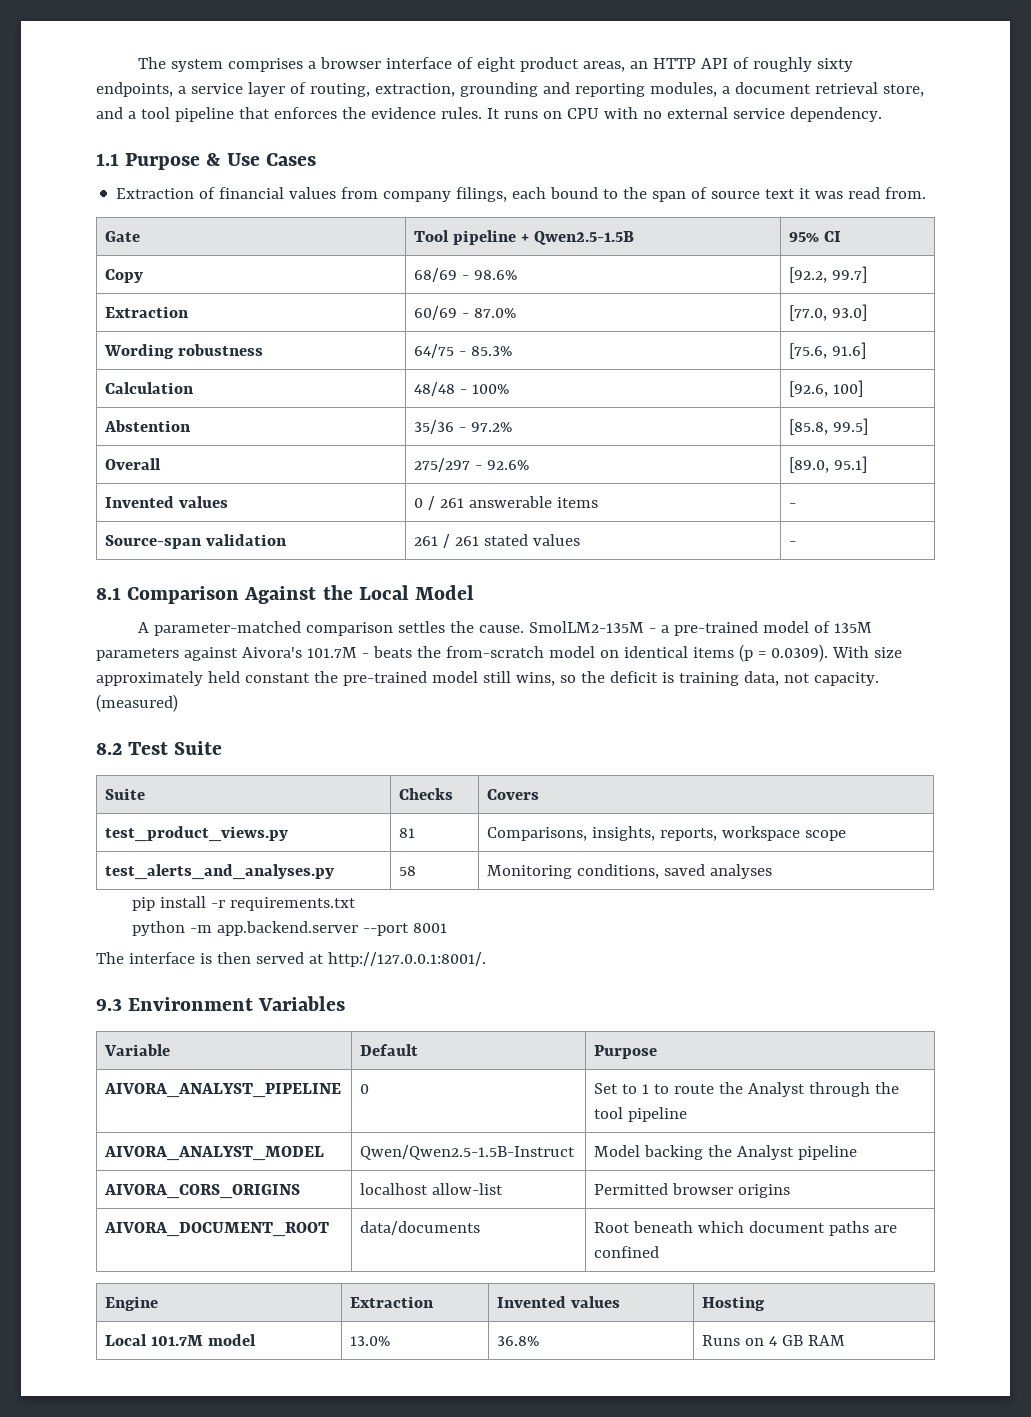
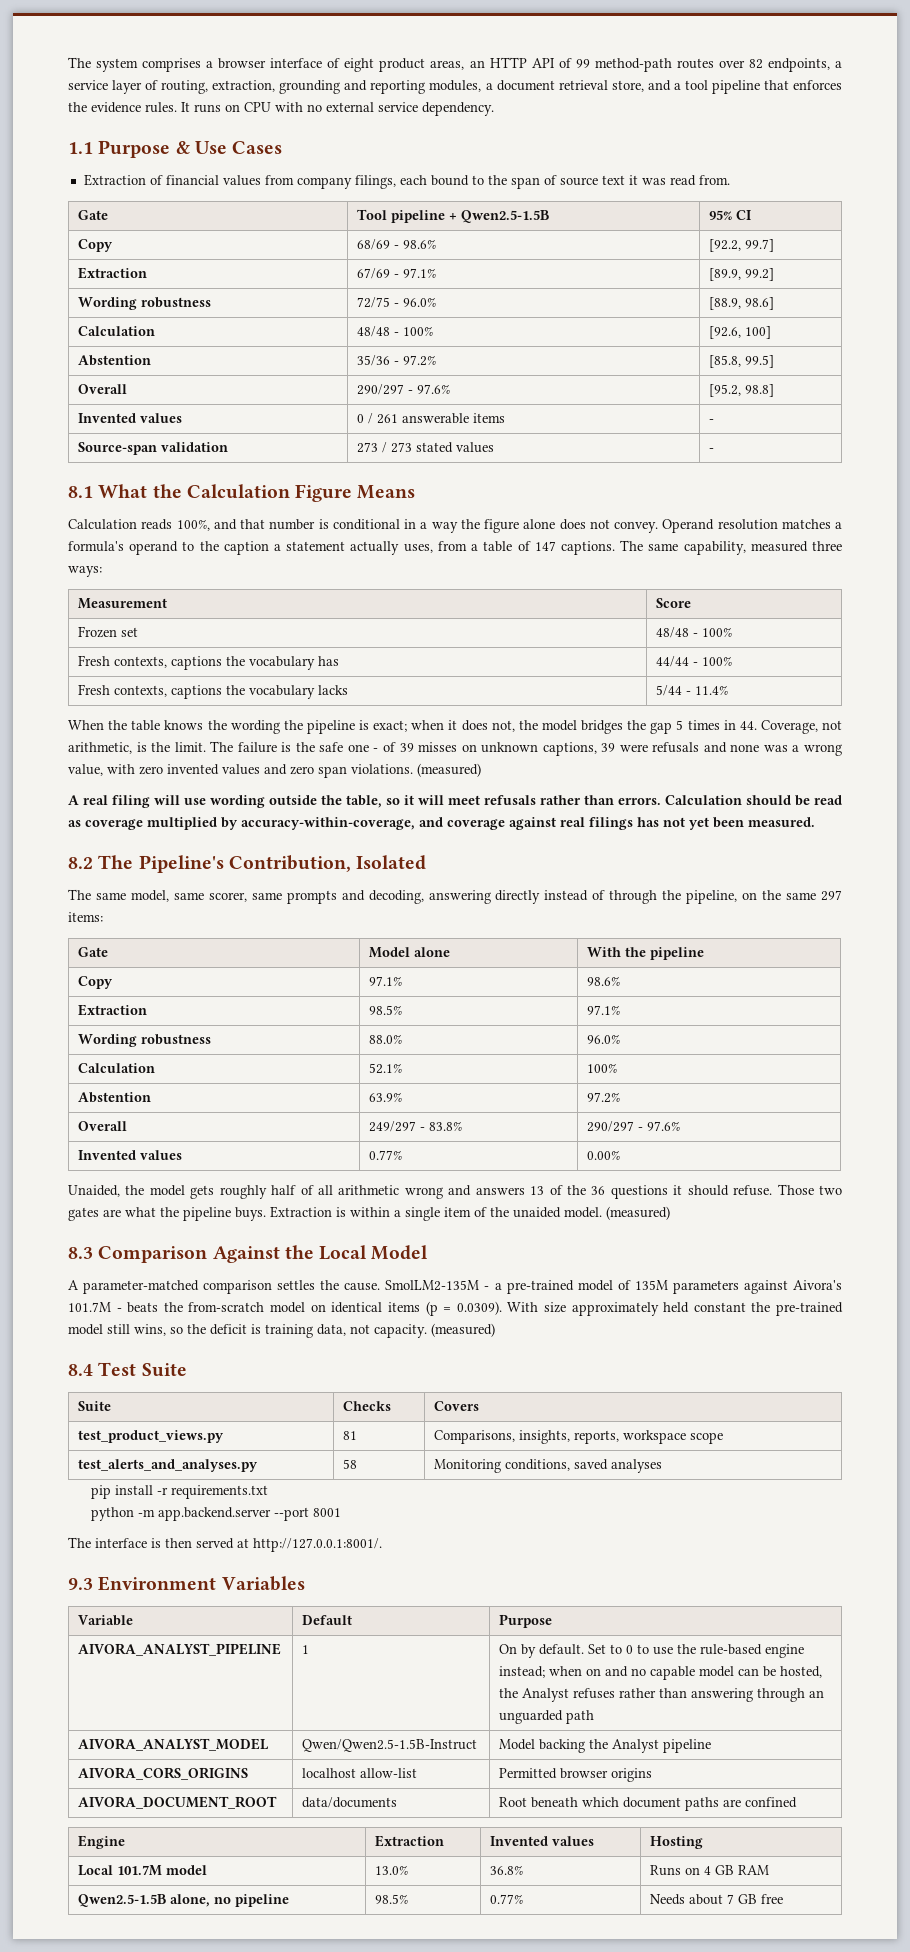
- The system comprises a browser interface of eight product areas, an HTTP API of roughly sixty endpoints, a service layer of routing, extraction, grounding and reporting modules, a document retrieval store, and a tool pipeline that enforces the evidence rules.
+ The system comprises a browser interface of eight product areas, an HTTP API of 99 method-path routes over 82 endpoints, a service layer of routing, extraction, grounding and reporting modules, a document retrieval store, and a tool pipeline that enforces the evidence rules.
- Extraction | 60/69 - 87.0% | [77.0, 93.0]
- Wording robustness | 64/75 - 85.3% | [75.6, 91.6]
+ Extraction | 67/69 - 97.1% | [89.9, 99.2]
+ Wording robustness | 72/75 - 96.0% | [88.9, 98.6]
- Overall | 275/297 - 92.6% | [89.0, 95.1]
+ Overall | 290/297 - 97.6% | [95.2, 98.8]
- Source-span validation | 261 / 261 stated values | -
+ Source-span validation | 273 / 273 stated values | -
- 8.1 Comparison Against the Local Model
+ 8.1 What the Calculation Figure Means
+ Calculation reads 100%, and that number is conditional in a way the figure alone does not convey. Operand resolution matches a formula's operand to the caption a statement actually uses, from a table of 147 captions. The same capability, measured three ways:
+ Measurement | Score
+ Frozen set | 48/48 - 100%
+ Fresh contexts, captions the vocabulary has | 44/44 - 100%
+ Fresh contexts, captions the vocabulary lacks | 5/44 - 11.4%
+ When the table knows the wording the pipeline is exact; when it does not, the model bridges the gap 5 times in 44. Coverage, not arithmetic, is the limit. The failure is the safe one - of 39 misses on unknown captions, 39 were refusals and none was a wrong value, with zero invented values and zero span violations. (measured)
+ A real filing will use wording outside the table, so it will meet refusals rather than errors. Calculation should be read as coverage multiplied by accuracy-within-coverage, and coverage against real filings has not yet been measured.
+ 8.2 The Pipeline's Contribution, Isolated
+ The same model, same scorer, same prompts and decoding, answering directly instead of through the pipeline, on the same 297 items:
+ Gate | Model alone | With the pipeline
+ Copy | 97.1% | 98.6%
+ Extraction | 98.5% | 97.1%
+ Wording robustness | 88.0% | 96.0%
+ Calculation | 52.1% | 100%
+ Abstention | 63.9% | 97.2%
+ Overall | 249/297 - 83.8% | 290/297 - 97.6%
+ Invented values | 0.77% | 0.00%
+ Unaided, the model gets roughly half of all arithmetic wrong and answers 13 of the 36 questions it should refuse. Those two gates are what the pipeline buys. Extraction is within a single item of the unaided model. (measured)
+ 8.3 Comparison Against the Local Model
- 8.2 Test Suite
+ 8.4 Test Suite
- AIVORA_ANALYST_PIPELINE | 0 | Set to 1 to route the Analyst through the tool pipeline
+ AIVORA_ANALYST_PIPELINE | 1 | On by default. Set to 0 to use the rule-based engine instead; when on and no capable model can be hosted, the Analyst refuses rather than answering through an unguarded path
+ Qwen2.5-1.5B alone, no pipeline | 98.5% | 0.77% | Needs about 7 GB free

